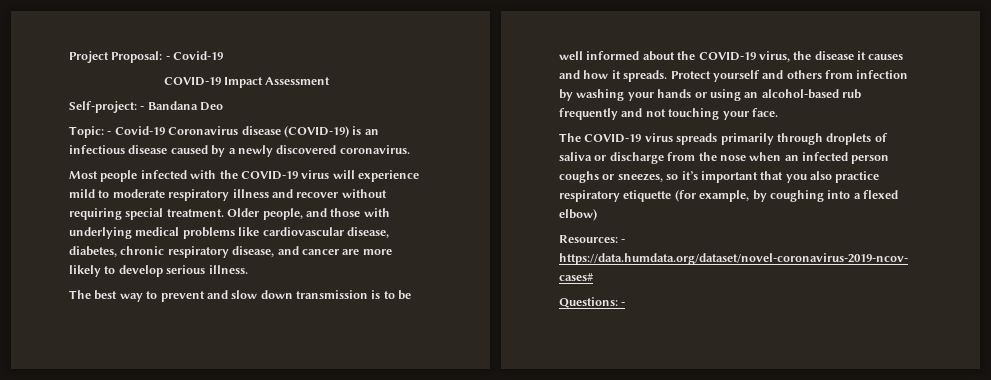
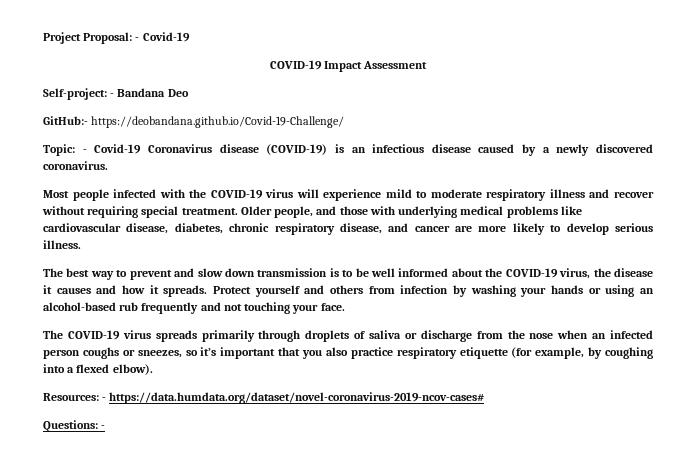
+ GitHub:- https://deobandana.github.io/Covid-19-Challenge/
- The COVID-19 virus spreads primarily through droplets of saliva or discharge from the nose when an infected person coughs or sneezes, so it’s important that you also practice respiratory etiquette (for example, by coughing into a flexed elbow)
+ The COVID-19 virus spreads primarily through droplets of saliva or discharge from the nose when an infected person coughs or sneezes, so it’s important that you also practice respiratory etiquette (for example, by coughing into a flexed elbow).

